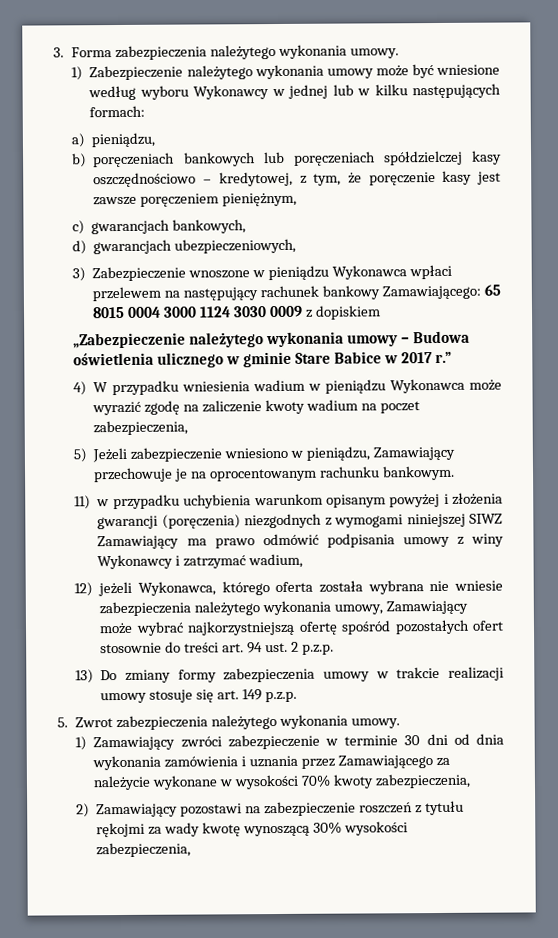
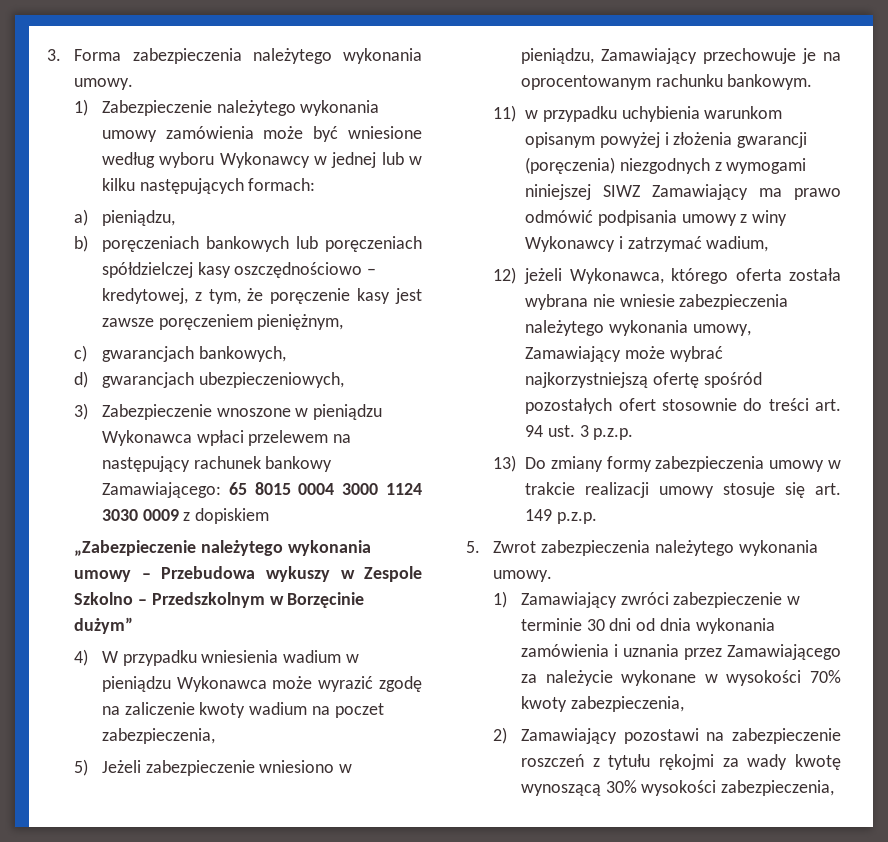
- 1) Zabezpieczenie należytego wykonania umowy może być wniesione według wyboru Wykonawcy w jednej lub w kilku następujących formach:
+ 1) Zabezpieczenie należytego wykonania umowy zamówienia może być wniesione według wyboru Wykonawcy w jednej lub w kilku następujących formach:
- „Zabezpieczenie należytego wykonania umowy – Budowa oświetlenia ulicznego w gminie Stare Babice w 2017 r.”
+ „Zabezpieczenie należytego wykonania umowy – Przebudowa wykuszy w Zespole Szkolno – Przedszkolnym w Borzęcinie dużym”
- 12) jeżeli Wykonawca, którego oferta została wybrana nie wniesie zabezpieczenia należytego wykonania umowy, Zamawiający może wybrać najkorzystniejszą ofertę spośród pozostałych ofert stosownie do treści art. 94 ust. 2 p.z.p.
+ 12) jeżeli Wykonawca, którego oferta została wybrana nie wniesie zabezpieczenia należytego wykonania umowy, Zamawiający może wybrać najkorzystniejszą ofertę spośród pozostałych ofert stosownie do treści art. 94 ust. 3 p.z.p.

